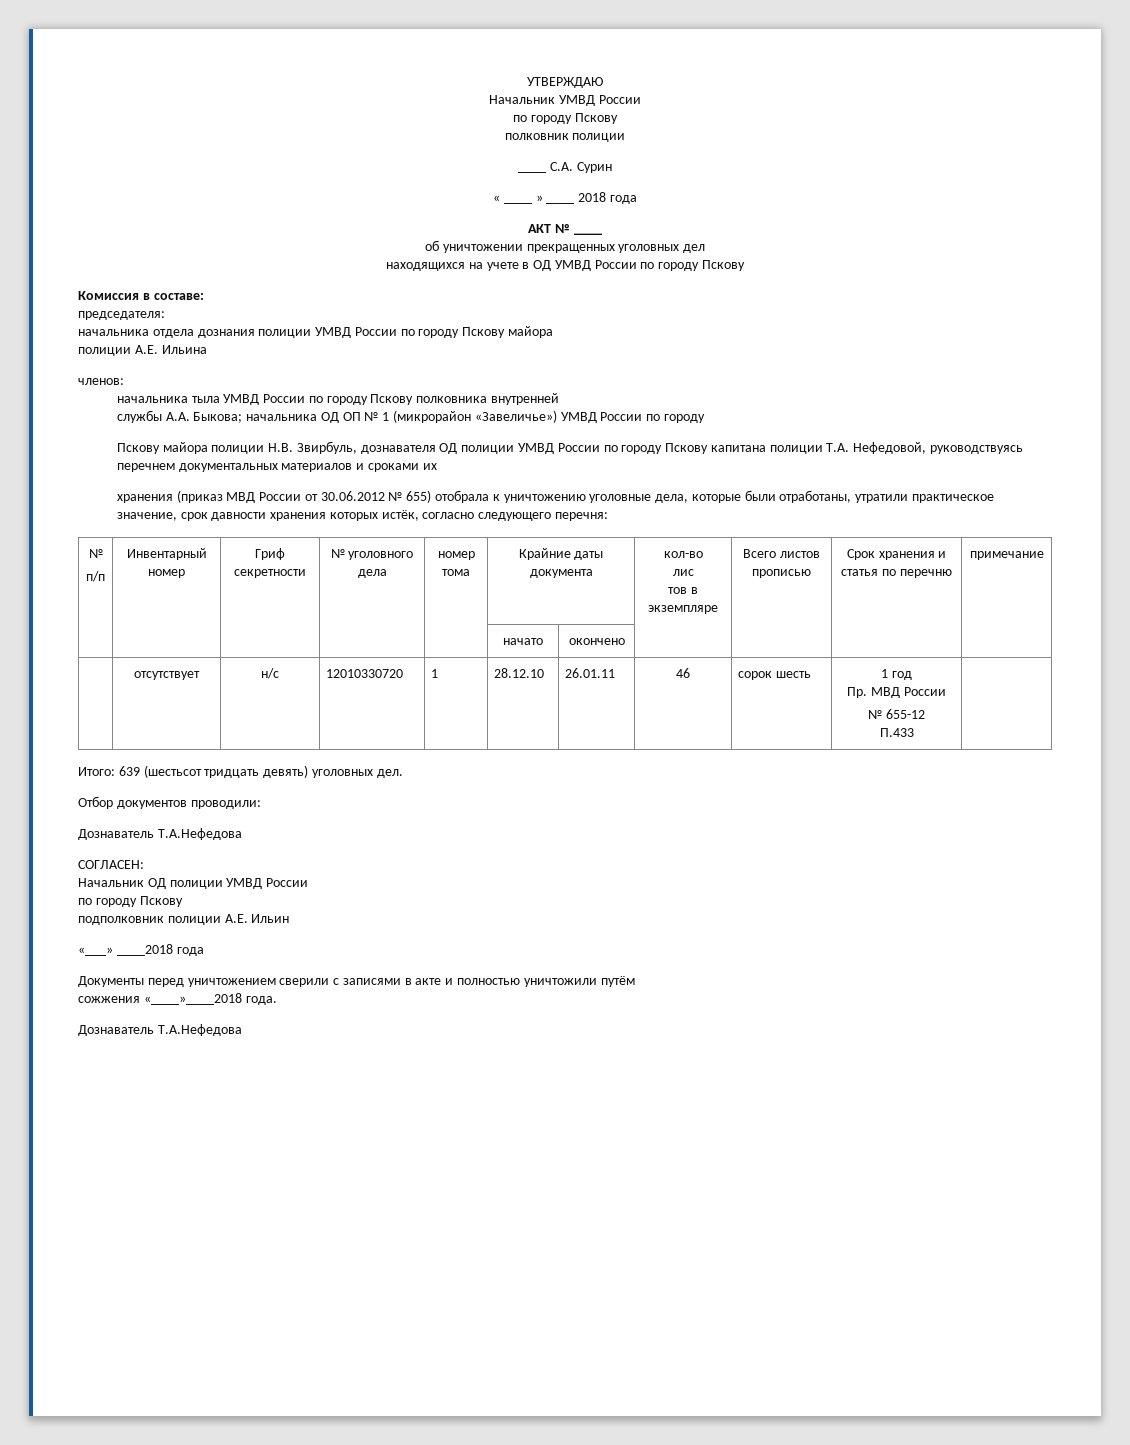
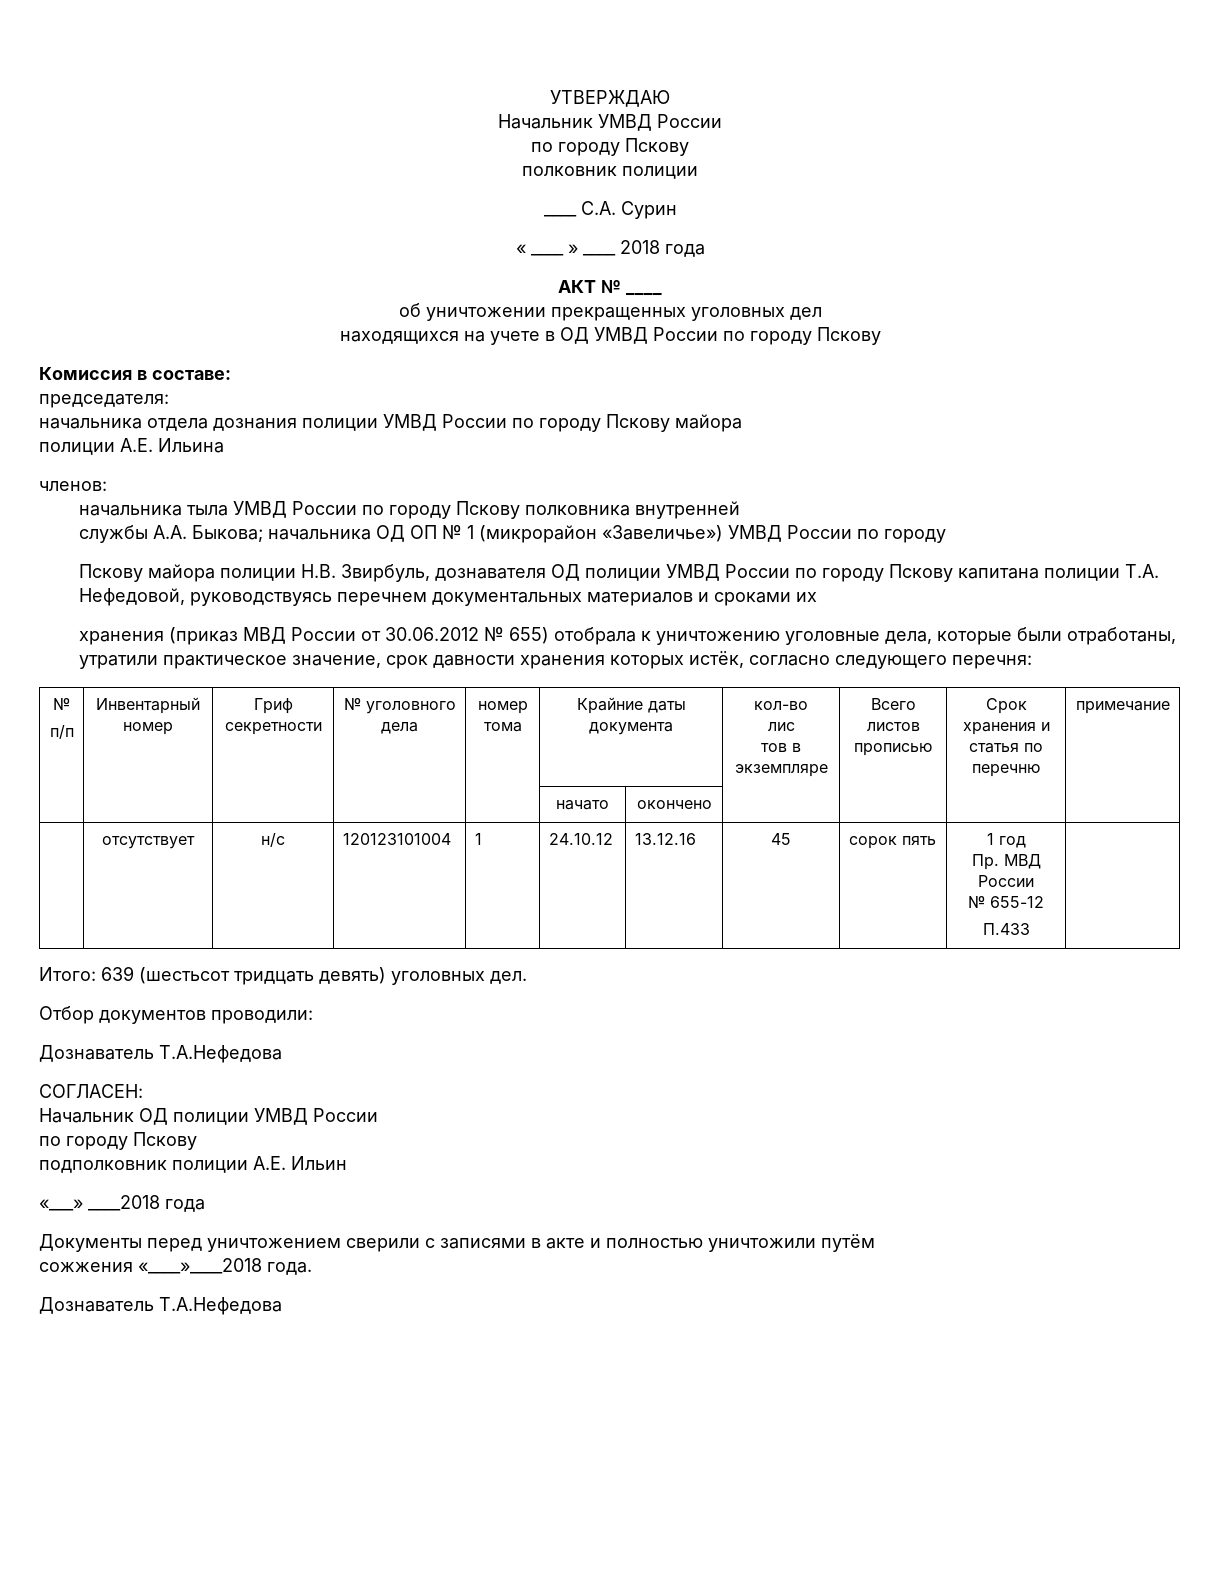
- | отсутствует | н/с | 12010330720 | 1 | 28.12.10 | 26.01.11 | 46 | сорок шесть | 1 год
+ | отсутствует | н/с | 120123101004 | 1 | 24.10.12 | 13.12.16 | 45 | сорок пять | 1 год

